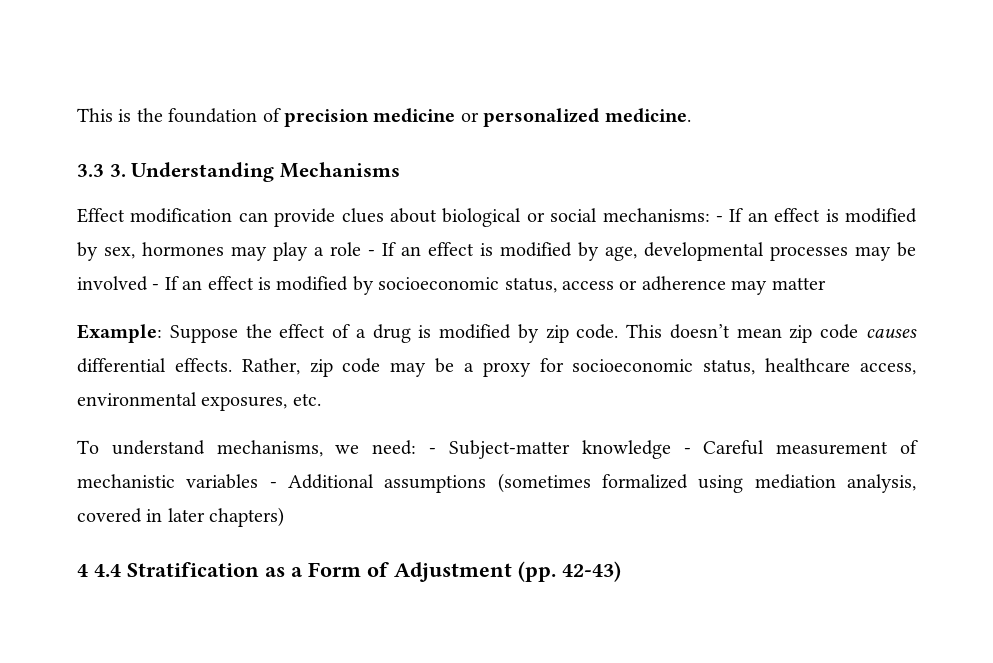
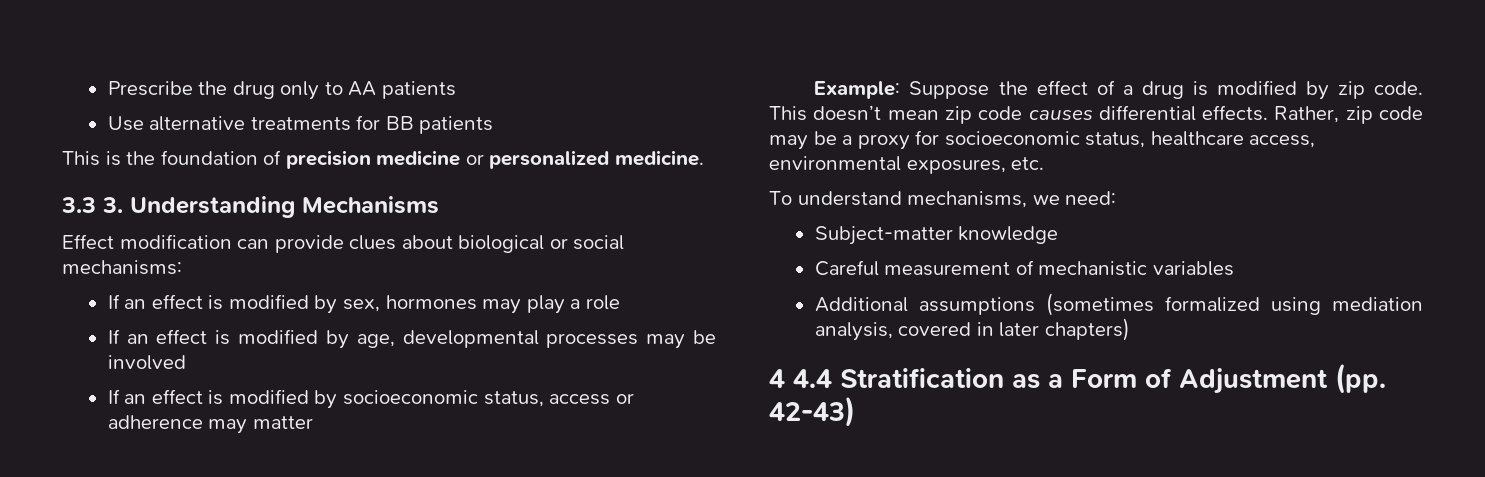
+ Prescribe the drug only to AA patients
+ Use alternative treatments for BB patients
- Effect modification can provide clues about biological or social mechanisms: - If an effect is modified by sex, hormones may play a role - If an effect is modified by age, developmental processes may be involved - If an effect is modified by socioeconomic status, access or adherence may matter
+ Effect modification can provide clues about biological or social mechanisms:
+ If an effect is modified by sex, hormones may play a role
+ If an effect is modified by age, developmental processes may be involved
+ If an effect is modified by socioeconomic status, access or adherence may matter
- To understand mechanisms, we need: - Subject-matter knowledge - Careful measurement of mechanistic variables - Additional assumptions (sometimes formalized using mediation analysis, covered in later chapters)
+ To understand mechanisms, we need:
+ Subject-matter knowledge
+ Careful measurement of mechanistic variables
+ Additional assumptions (sometimes formalized using mediation analysis, covered in later chapters)

